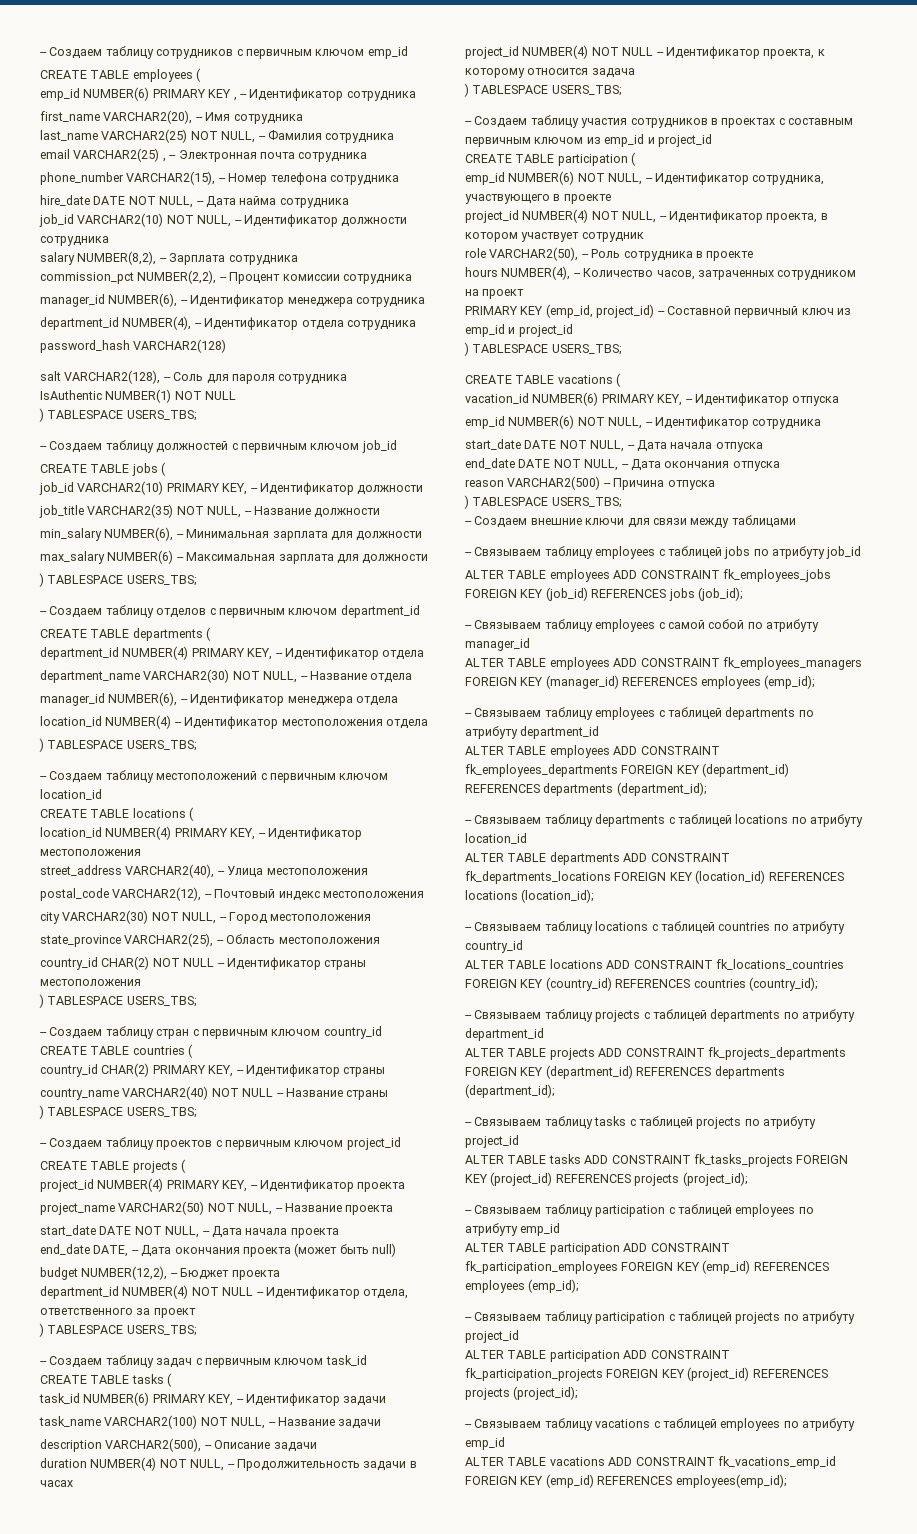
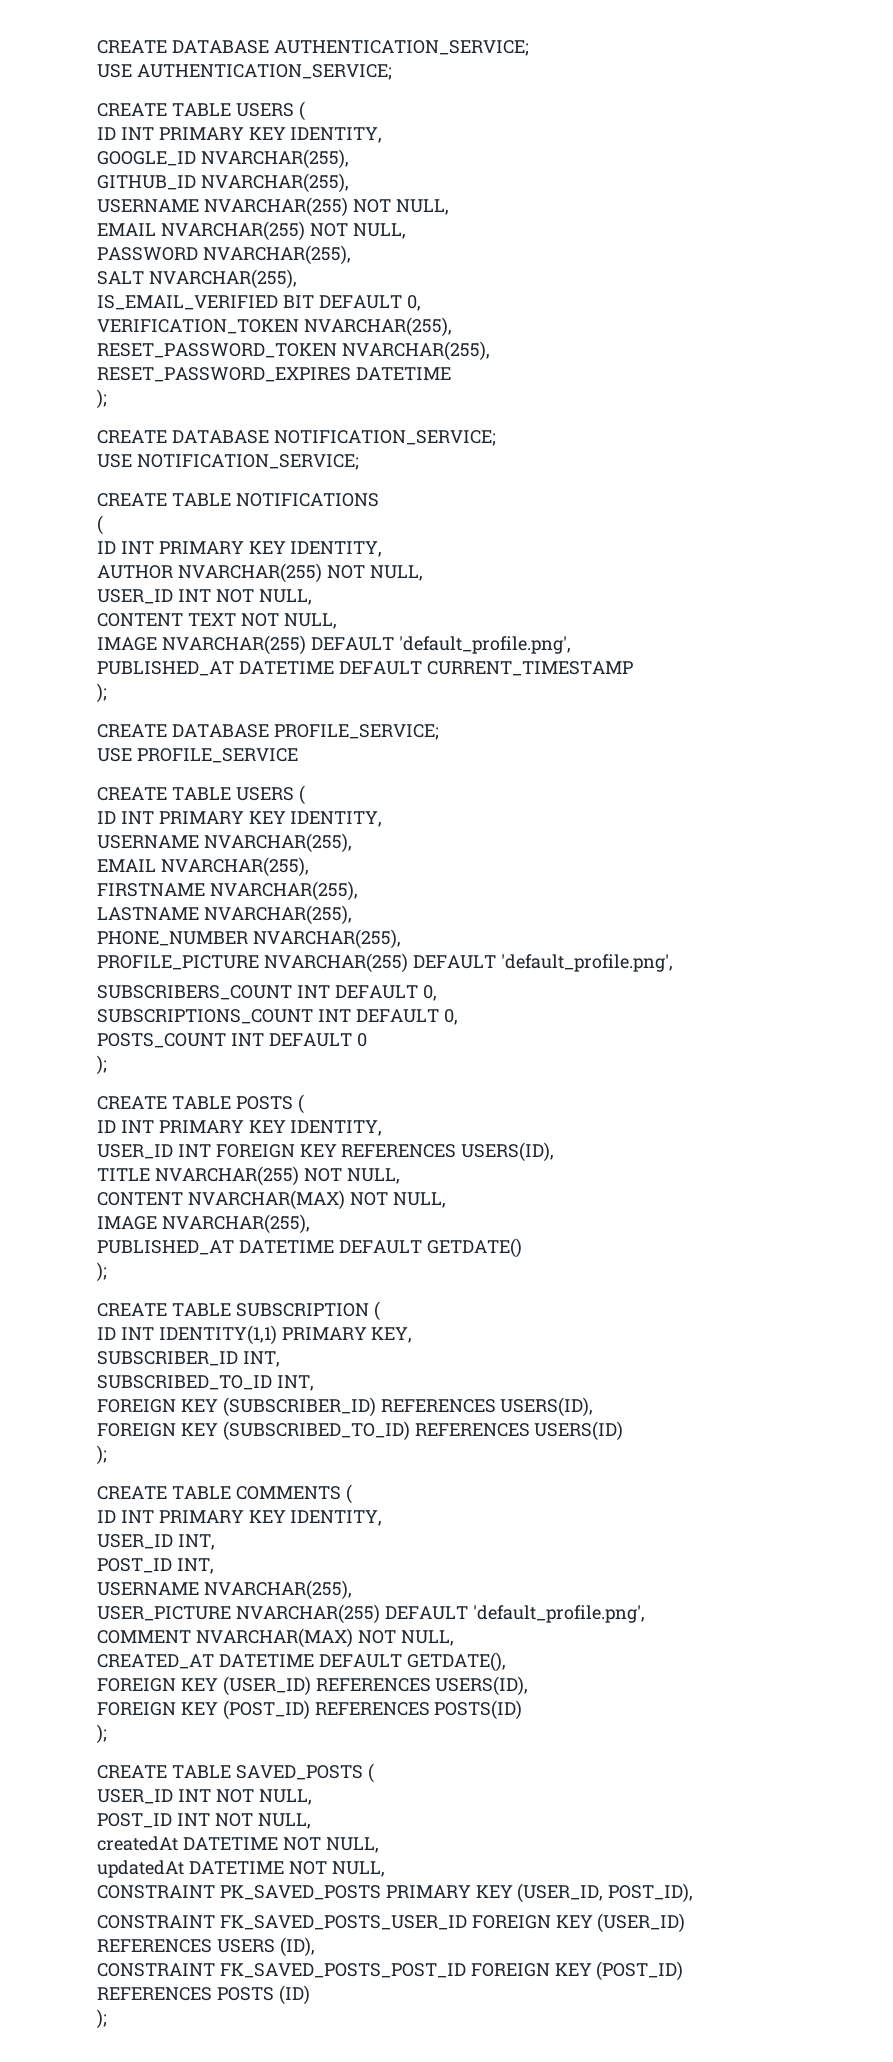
- -- Создаем таблицу сотрудников с первичным ключом emp_id
- CREATE TABLE employees (
- emp_id NUMBER(6) PRIMARY KEY , -- Идентификатор сотрудника
- first_name VARCHAR2(20), -- Имя сотрудника
- last_name VARCHAR2(25) NOT NULL, -- Фамилия сотрудника
- email VARCHAR2(25) , -- Электронная почта сотрудника
- phone_number VARCHAR2(15), -- Номер телефона сотрудника
- hire_date DATE NOT NULL, -- Дата найма сотрудника
- job_id VARCHAR2(10) NOT NULL, -- Идентификатор должности сотрудника
- salary NUMBER(8,2), -- Зарплата сотрудника
- commission_pct NUMBER(2,2), -- Процент комиссии сотрудника
- manager_id NUMBER(6), -- Идентификатор менеджера сотрудника
- department_id NUMBER(4), -- Идентификатор отдела сотрудника
- password_hash VARCHAR2(128)
- salt VARCHAR2(128), -- Соль для пароля сотрудника
- IsAuthentic NUMBER(1) NOT NULL
- ) TABLESPACE USERS_TBS;
- -- Создаем таблицу должностей с первичным ключом job_id
- CREATE TABLE jobs (
- job_id VARCHAR2(10) PRIMARY KEY, -- Идентификатор должности
- job_title VARCHAR2(35) NOT NULL, -- Название должности
- min_salary NUMBER(6), -- Минимальная зарплата для должности
- max_salary NUMBER(6) -- Максимальная зарплата для должности
- ) TABLESPACE USERS_TBS;
- -- Создаем таблицу отделов с первичным ключом department_id
- CREATE TABLE departments (
- department_id NUMBER(4) PRIMARY KEY, -- Идентификатор отдела
- department_name VARCHAR2(30) NOT NULL, -- Название отдела
- manager_id NUMBER(6), -- Идентификатор менеджера отдела
- location_id NUMBER(4) -- Идентификатор местоположения отдела
- ) TABLESPACE USERS_TBS;
- -- Создаем таблицу местоположений с первичным ключом location_id
- CREATE TABLE locations (
- location_id NUMBER(4) PRIMARY KEY, -- Идентификатор местоположения
- street_address VARCHAR2(40), -- Улица местоположения
- postal_code VARCHAR2(12), -- Почтовый индекс местоположения
- city VARCHAR2(30) NOT NULL, -- Город местоположения
- state_province VARCHAR2(25), -- Область местоположения
- country_id CHAR(2) NOT NULL -- Идентификатор страны местоположения
- ) TABLESPACE USERS_TBS;
- -- Создаем таблицу стран с первичным ключом country_id
- CREATE TABLE countries (
- country_id CHAR(2) PRIMARY KEY, -- Идентификатор страны
- country_name VARCHAR2(40) NOT NULL -- Название страны
- ) TABLESPACE USERS_TBS;
- -- Создаем таблицу проектов с первичным ключом project_id
- CREATE TABLE projects (
- project_id NUMBER(4) PRIMARY KEY, -- Идентификатор проекта
- project_name VARCHAR2(50) NOT NULL, -- Название проекта
- start_date DATE NOT NULL, -- Дата начала проекта
- end_date DATE, -- Дата окончания проекта (может быть null)
- budget NUMBER(12,2), -- Бюджет проекта
- department_id NUMBER(4) NOT NULL -- Идентификатор отдела, ответственного за проект
- ) TABLESPACE USERS_TBS;
- -- Создаем таблицу задач с первичным ключом task_id
- CREATE TABLE tasks (
- task_id NUMBER(6) PRIMARY KEY, -- Идентификатор задачи
- task_name VARCHAR2(100) NOT NULL, -- Название задачи
- description VARCHAR2(500), -- Описание задачи
- duration NUMBER(4) NOT NULL, -- Продолжительность задачи в часах
- project_id NUMBER(4) NOT NULL -- Идентификатор проекта, к которому относится задача
- ) TABLESPACE USERS_TBS;
- -- Создаем таблицу участия сотрудников в проектах с составным первичным ключом из emp_id и project_id
- CREATE TABLE participation (
- emp_id NUMBER(6) NOT NULL, -- Идентификатор сотрудника, участвующего в проекте
- project_id NUMBER(4) NOT NULL, -- Идентификатор проекта, в котором участвует сотрудник
- role VARCHAR2(50), -- Роль сотрудника в проекте
- hours NUMBER(4), -- Количество часов, затраченных сотрудником на проект
- PRIMARY KEY (emp_id, project_id) -- Составной первичный ключ из emp_id и project_id
- ) TABLESPACE USERS_TBS;
- CREATE TABLE vacations (
- vacation_id NUMBER(6) PRIMARY KEY, -- Идентификатор отпуска
- emp_id NUMBER(6) NOT NULL, -- Идентификатор сотрудника
- start_date DATE NOT NULL, -- Дата начала отпуска
- end_date DATE NOT NULL, -- Дата окончания отпуска
- reason VARCHAR2(500) -- Причина отпуска
- ) TABLESPACE USERS_TBS;
- -- Создаем внешние ключи для связи между таблицами
- -- Связываем таблицу employees с таблицей jobs по атрибуту job_id
- ALTER TABLE employees ADD CONSTRAINT fk_employees_jobs FOREIGN KEY (job_id) REFERENCES jobs (job_id);
- -- Связываем таблицу employees с самой собой по атрибуту manager_id
- ALTER TABLE employees ADD CONSTRAINT fk_employees_managers FOREIGN KEY (manager_id) REFERENCES employees (emp_id);
- -- Связываем таблицу employees с таблицей departments по атрибуту department_id
- ALTER TABLE employees ADD CONSTRAINT fk_employees_departments FOREIGN KEY (department_id) REFERENCES departments (department_id);
- -- Связываем таблицу departments с таблицей locations по атрибуту location_id
- ALTER TABLE departments ADD CONSTRAINT fk_departments_locations FOREIGN KEY (location_id) REFERENCES locations (location_id);
- -- Связываем таблицу locations с таблицей countries по атрибуту country_id
- ALTER TABLE locations ADD CONSTRAINT fk_locations_countries FOREIGN KEY (country_id) REFERENCES countries (country_id);
- -- Связываем таблицу projects с таблицей departments по атрибуту department_id
- ALTER TABLE projects ADD CONSTRAINT fk_projects_departments FOREIGN KEY (department_id) REFERENCES departments (department_id);
- -- Связываем таблицу tasks с таблицей projects по атрибуту project_id
- ALTER TABLE tasks ADD CONSTRAINT fk_tasks_projects FOREIGN KEY (project_id) REFERENCES projects (project_id);
- -- Связываем таблицу participation с таблицей employees по атрибуту emp_id
- ALTER TABLE participation ADD CONSTRAINT fk_participation_employees FOREIGN KEY (emp_id) REFERENCES employees (emp_id);
- -- Связываем таблицу participation с таблицей projects по атрибуту project_id
- ALTER TABLE participation ADD CONSTRAINT fk_participation_projects FOREIGN KEY (project_id) REFERENCES projects (project_id);
- -- Связываем таблицу vacations с таблицей employees по атрибуту emp_id
- ALTER TABLE vacations ADD CONSTRAINT fk_vacations_emp_id FOREIGN KEY (emp_id) REFERENCES employees(emp_id);
+ CREATE DATABASE AUTHENTICATION_SERVICE;
+ USE AUTHENTICATION_SERVICE;
+ CREATE TABLE USERS (
+ ID INT PRIMARY KEY IDENTITY,
+ GOOGLE_ID NVARCHAR(255),
+ GITHUB_ID NVARCHAR(255),
+ USERNAME NVARCHAR(255) NOT NULL,
+ EMAIL NVARCHAR(255) NOT NULL,
+ PASSWORD NVARCHAR(255),
+ SALT NVARCHAR(255),
+ IS_EMAIL_VERIFIED BIT DEFAULT 0,
+ VERIFICATION_TOKEN NVARCHAR(255),
+ RESET_PASSWORD_TOKEN NVARCHAR(255),
+ RESET_PASSWORD_EXPIRES DATETIME
+ );
+ CREATE DATABASE NOTIFICATION_SERVICE;
+ USE NOTIFICATION_SERVICE;
+ CREATE TABLE NOTIFICATIONS
+ (
+ ID INT PRIMARY KEY IDENTITY,
+ AUTHOR NVARCHAR(255) NOT NULL,
+ USER_ID INT NOT NULL,
+ CONTENT TEXT NOT NULL,
+ IMAGE NVARCHAR(255) DEFAULT 'default_profile.png',
+ PUBLISHED_AT DATETIME DEFAULT CURRENT_TIMESTAMP
+ );
+ CREATE DATABASE PROFILE_SERVICE;
+ USE PROFILE_SERVICE
+ CREATE TABLE USERS (
+ ID INT PRIMARY KEY IDENTITY,
+ USERNAME NVARCHAR(255),
+ EMAIL NVARCHAR(255),
+ FIRSTNAME NVARCHAR(255),
+ LASTNAME NVARCHAR(255),
+ PHONE_NUMBER NVARCHAR(255),
+ PROFILE_PICTURE NVARCHAR(255) DEFAULT 'default_profile.png',
+ SUBSCRIBERS_COUNT INT DEFAULT 0,
+ SUBSCRIPTIONS_COUNT INT DEFAULT 0,
+ POSTS_COUNT INT DEFAULT 0
+ );
+ CREATE TABLE POSTS (
+ ID INT PRIMARY KEY IDENTITY,
+ USER_ID INT FOREIGN KEY REFERENCES USERS(ID),
+ TITLE NVARCHAR(255) NOT NULL,
+ CONTENT NVARCHAR(MAX) NOT NULL,
+ IMAGE NVARCHAR(255),
+ PUBLISHED_AT DATETIME DEFAULT GETDATE()
+ );
+ CREATE TABLE SUBSCRIPTION (
+ ID INT IDENTITY(1,1) PRIMARY KEY,
+ SUBSCRIBER_ID INT,
+ SUBSCRIBED_TO_ID INT,
+ FOREIGN KEY (SUBSCRIBER_ID) REFERENCES USERS(ID),
+ FOREIGN KEY (SUBSCRIBED_TO_ID) REFERENCES USERS(ID)
+ );
+ CREATE TABLE COMMENTS (
+ ID INT PRIMARY KEY IDENTITY,
+ USER_ID INT,
+ POST_ID INT,
+ USERNAME NVARCHAR(255),
+ USER_PICTURE NVARCHAR(255) DEFAULT 'default_profile.png',
+ COMMENT NVARCHAR(MAX) NOT NULL,
+ CREATED_AT DATETIME DEFAULT GETDATE(),
+ FOREIGN KEY (USER_ID) REFERENCES USERS(ID),
+ FOREIGN KEY (POST_ID) REFERENCES POSTS(ID)
+ );
+ CREATE TABLE SAVED_POSTS (
+ USER_ID INT NOT NULL,
+ POST_ID INT NOT NULL,
+ createdAt DATETIME NOT NULL,
+ updatedAt DATETIME NOT NULL,
+ CONSTRAINT PK_SAVED_POSTS PRIMARY KEY (USER_ID, POST_ID),
+ CONSTRAINT FK_SAVED_POSTS_USER_ID FOREIGN KEY (USER_ID) REFERENCES USERS (ID),
+ CONSTRAINT FK_SAVED_POSTS_POST_ID FOREIGN KEY (POST_ID) REFERENCES POSTS (ID)
+ );

